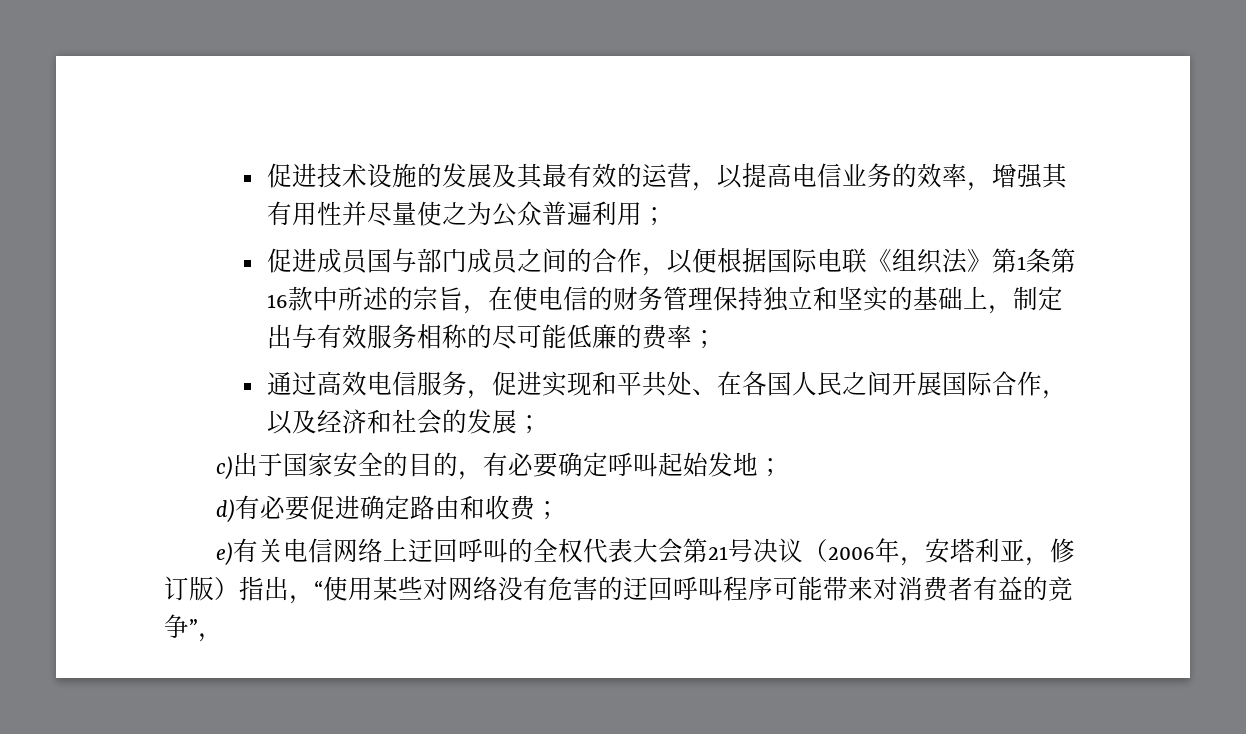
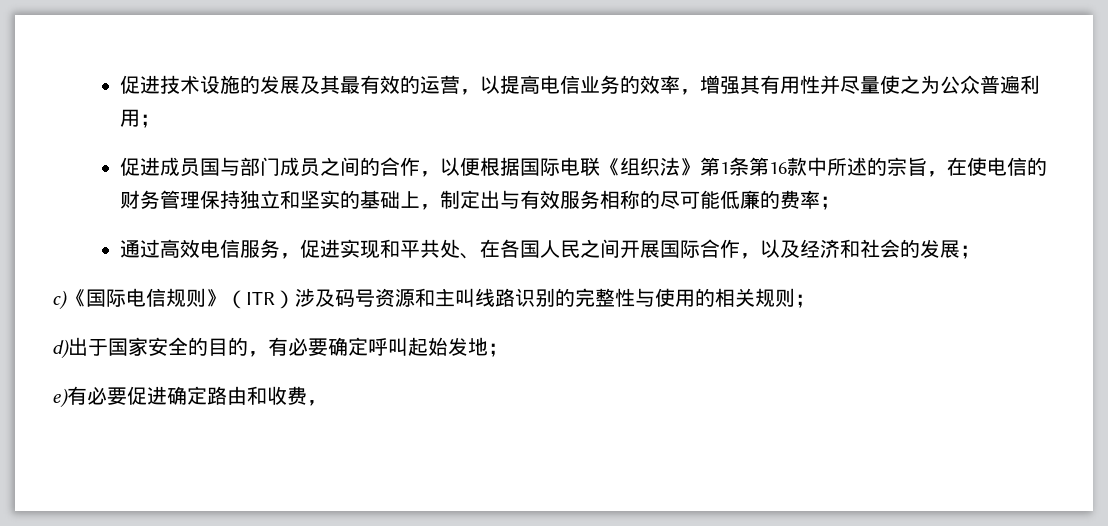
- c)出于国家安全的目的，有必要确定呼叫起始发地；
+ c)《国际电信规则》（ITR）涉及码号资源和主叫线路识别的完整性与使用的相关规则；
+ d)出于国家安全的目的，有必要确定呼叫起始发地；
- d)有必要促进确定路由和收费；
- e)有关电信网络上迂回呼叫的全权代表大会第21号决议（2006年，安塔利亚，修订版）指出，“使用某些对网络没有危害的迂回呼叫程序可能带来对消费者有益的竞争”，
+ e)有必要促进确定路由和收费，

